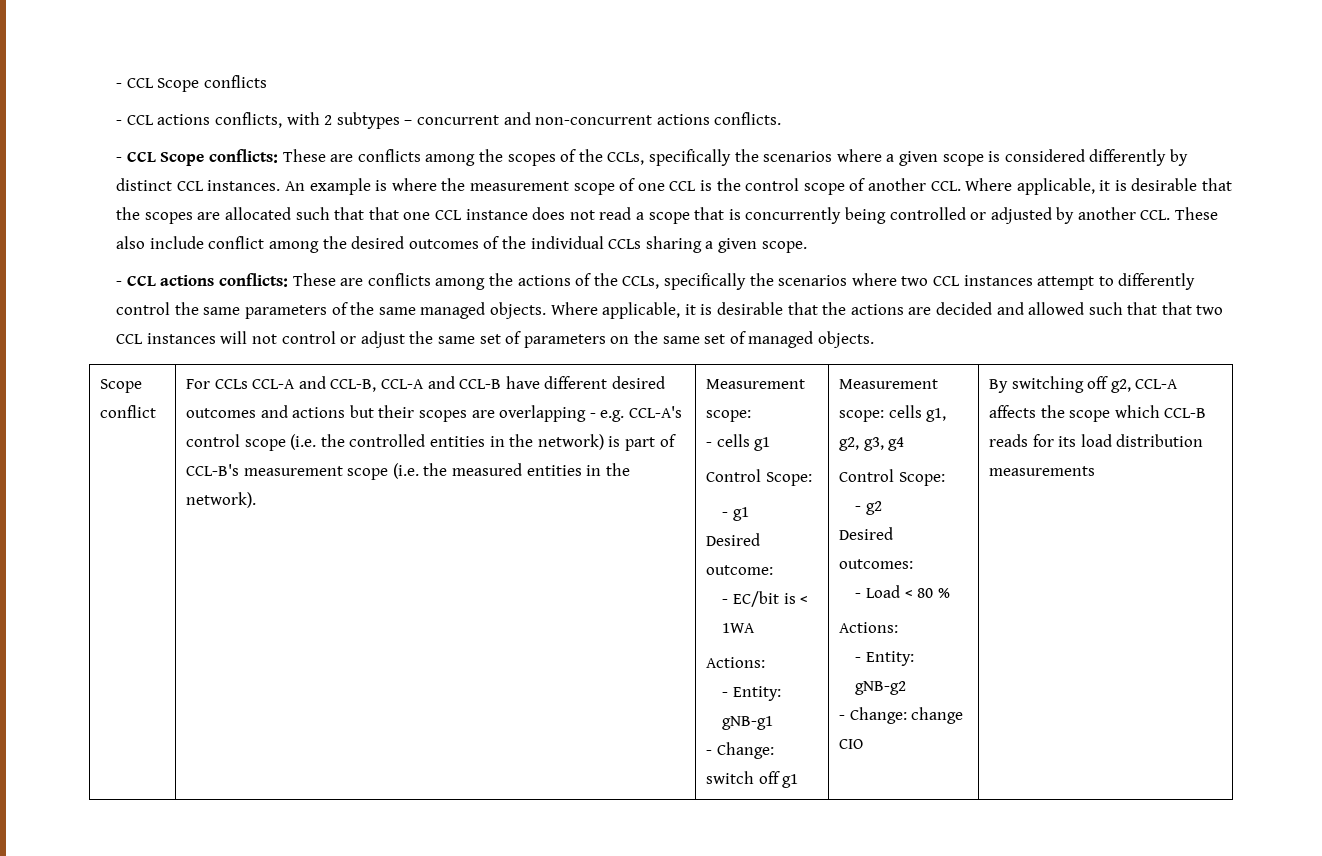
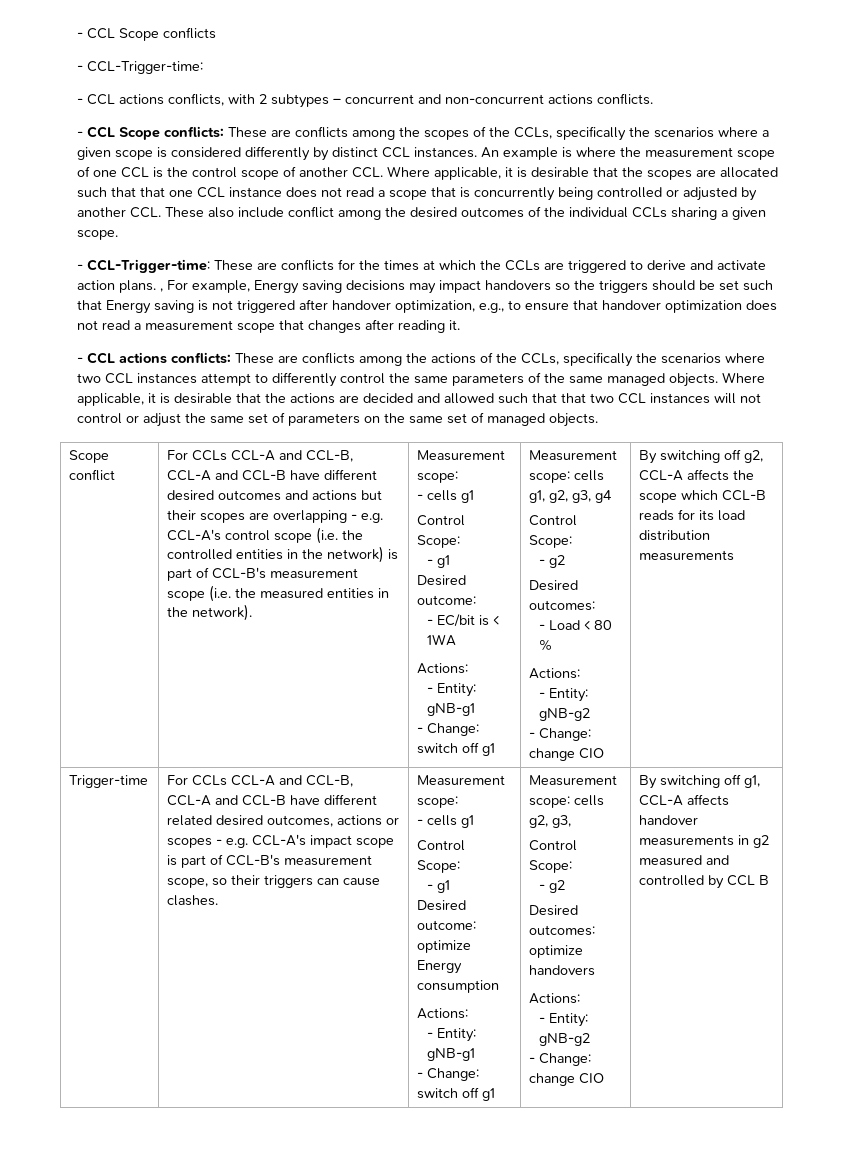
  - CCL Scope conflicts
+ - CCL-Trigger-time:
+ - CCL-Trigger-time: These are conflicts for the times at which the CCLs are triggered to derive and activate action plans. , For example, Energy saving decisions may impact handovers so the triggers should be set such that Energy saving is not triggered after handover optimization, e.g., to ensure that handover optimization does not read a measurement scope that changes after reading it.
+ Trigger-time | For CCLs CCL-A and CCL-B, CCL-A and CCL-B have different related desired outcomes, actions or scopes - e.g. CCL-A's impact scope is part of CCL-B's measurement scope, so their triggers can cause clashes. | Measurement scope:
+ - cells g1
+ Control Scope:
+ - g1
+ Desired outcome: optimize Energy consumption
+ Actions:
+ - Entity: gNB-g1
+ - Change: switch off g1 | Measurement scope: cells g2, g3,
+ Control Scope:
+ - g2
+ Desired outcomes: optimize handovers
+ Actions:
+ - Entity: gNB-g2
+ - Change: change CIO | By switching off g1, CCL-A affects handover measurements in g2 measured and controlled by CCL B

